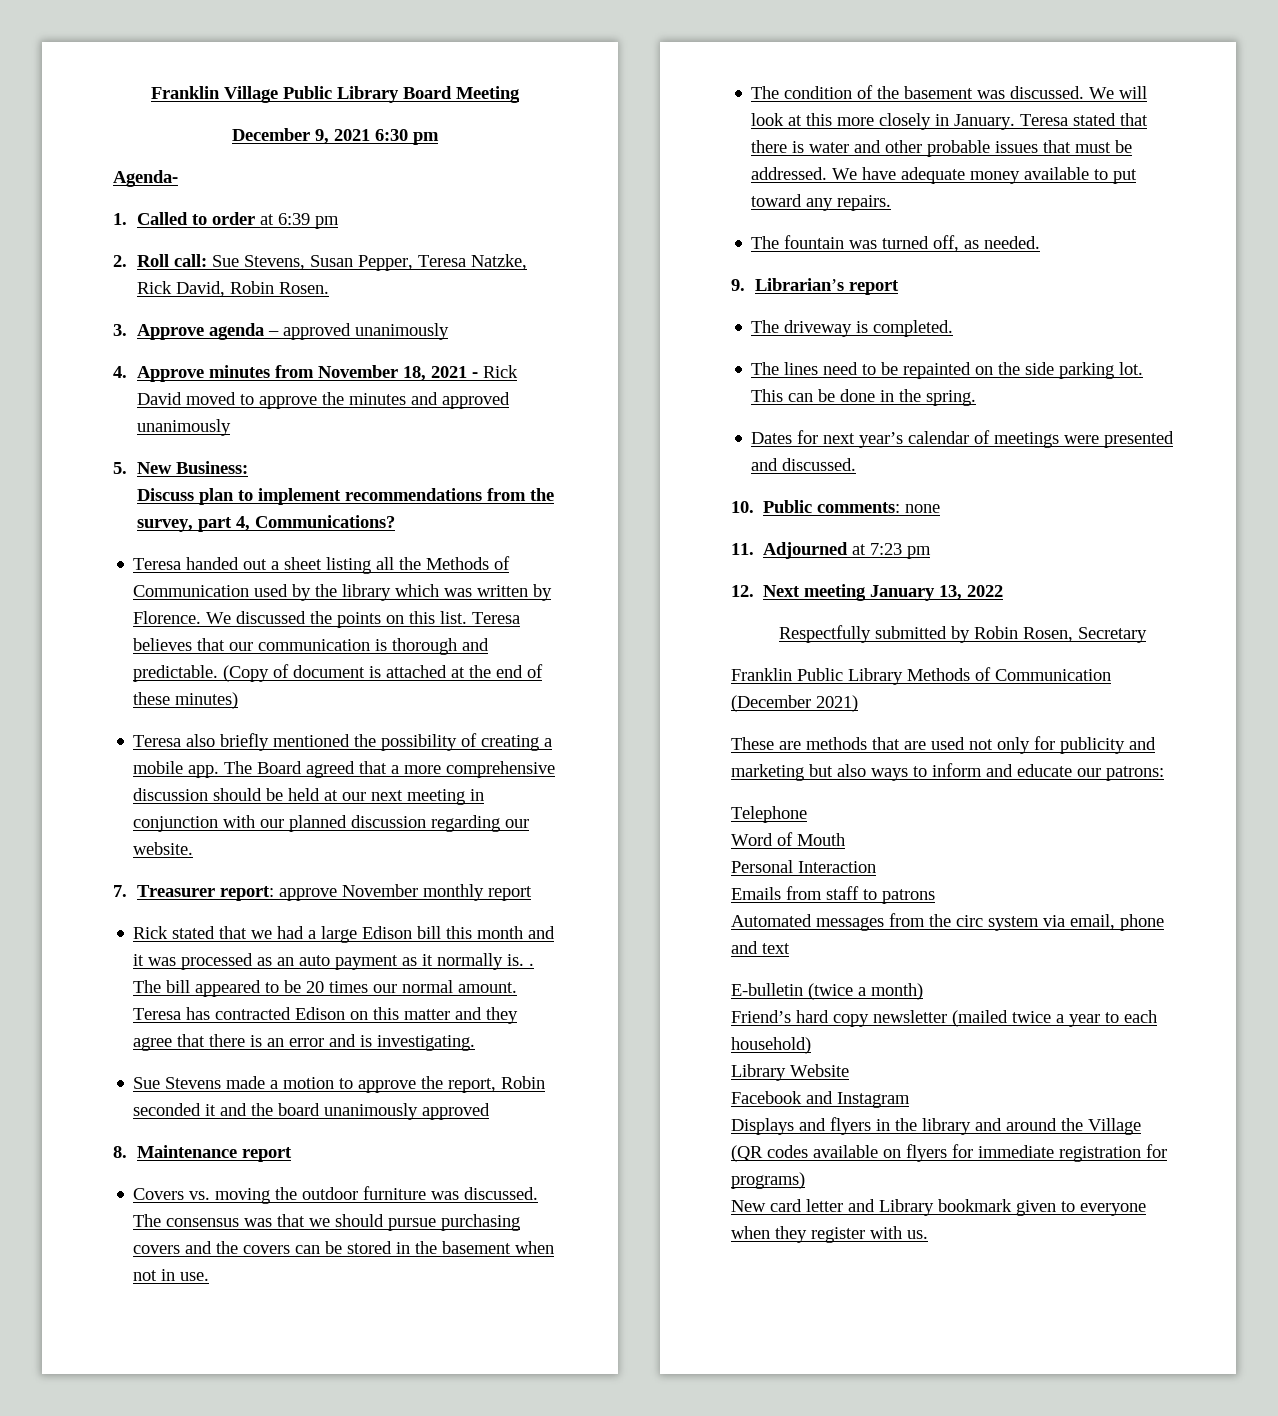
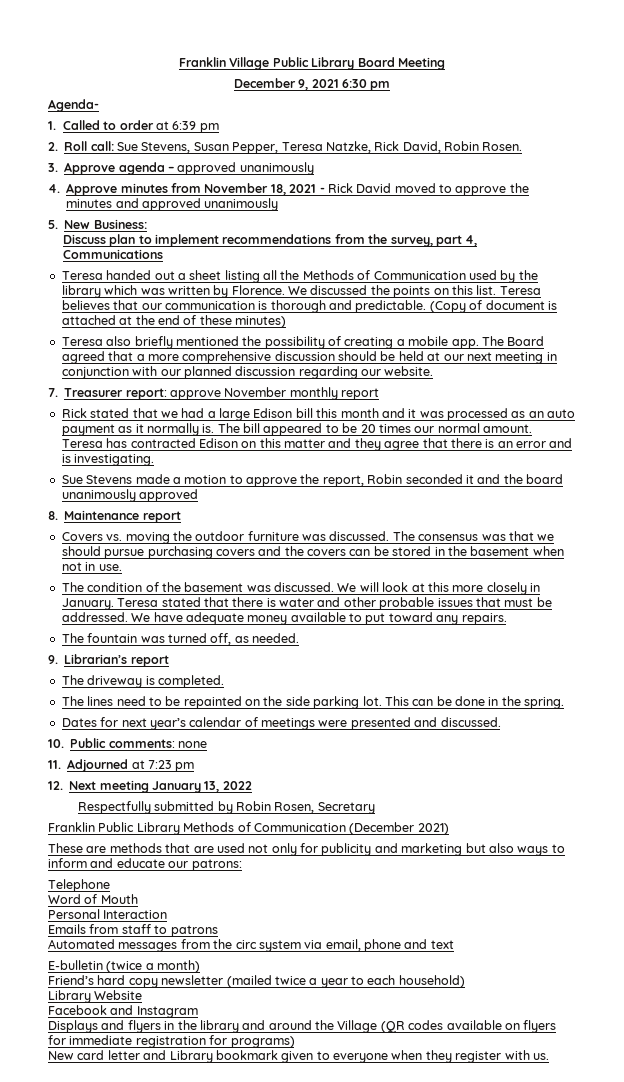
- Discuss plan to implement recommendations from the survey, part 4, Communications?
+ Discuss plan to implement recommendations from the survey, part 4, Communications
- Rick stated that we had a large Edison bill this month and it was processed as an auto payment as it normally is. .
+ Rick stated that we had a large Edison bill this month and it was processed as an auto payment as it normally is.

